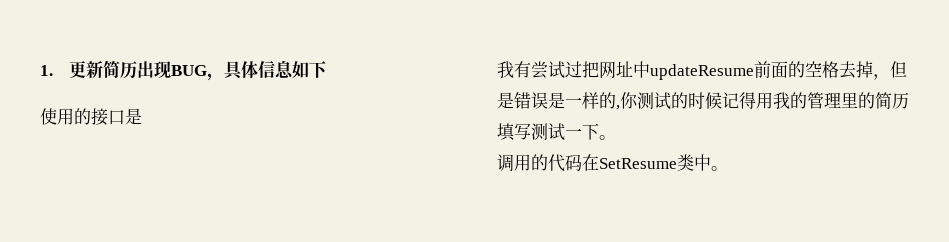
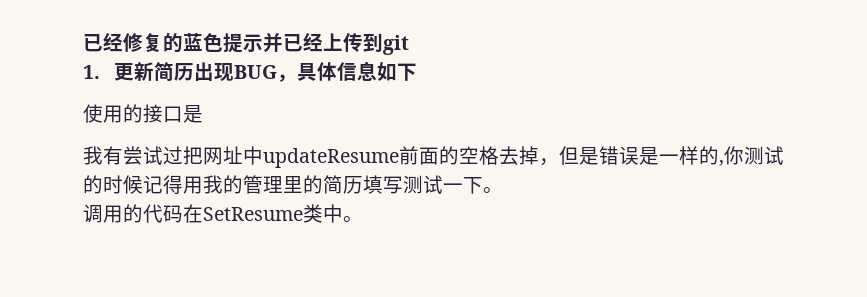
+ 已经修复的蓝色提示并已经上传到git

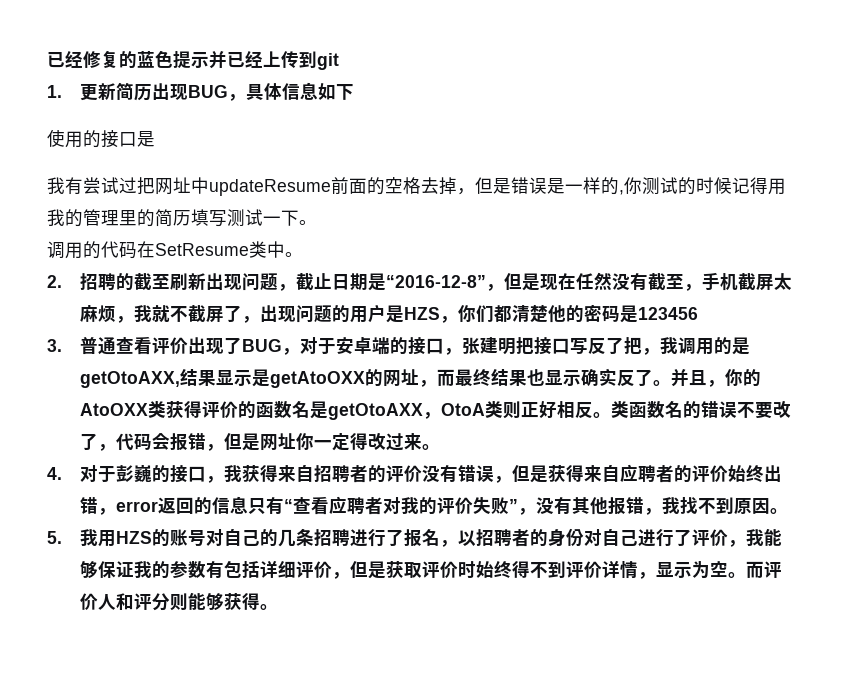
+ 2.招聘的截至刷新出现问题，截止日期是“2016-12-8”，但是现在任然没有截至，手机截屏太麻烦，我就不截屏了，出现问题的用户是HZS，你们都清楚他的密码是123456
+ 3.普通查看评价出现了BUG，对于安卓端的接口，张建明把接口写反了把，我调用的是getOtoAXX,结果显示是getAtoOXX的网址，而最终结果也显示确实反了。并且，你的AtoOXX类获得评价的函数名是getOtoAXX，OtoA类则正好相反。类函数名的错误不要改了，代码会报错，但是网址你一定得改过来。
+ 4.对于彭巍的接口，我获得来自招聘者的评价没有错误，但是获得来自应聘者的评价始终出错，error返回的信息只有“查看应聘者对我的评价失败”，没有其他报错，我找不到原因。
+ 5.我用HZS的账号对自己的几条招聘进行了报名，以招聘者的身份对自己进行了评价，我能够保证我的参数有包括详细评价，但是获取评价时始终得不到评价详情，显示为空。而评价人和评分则能够获得。

